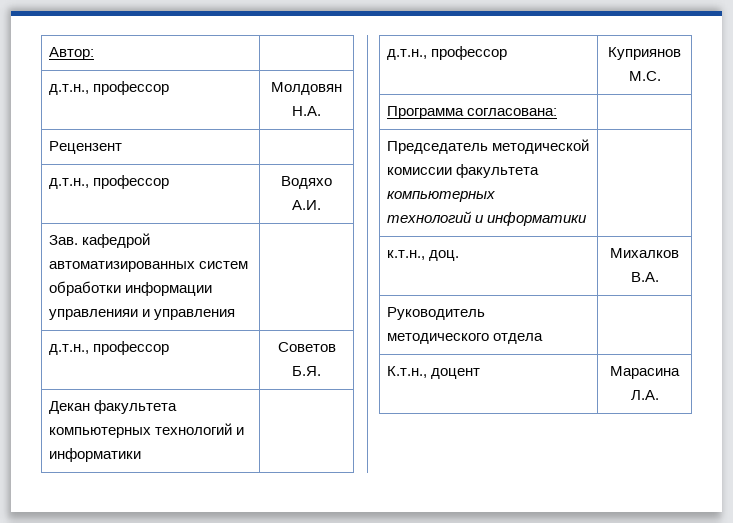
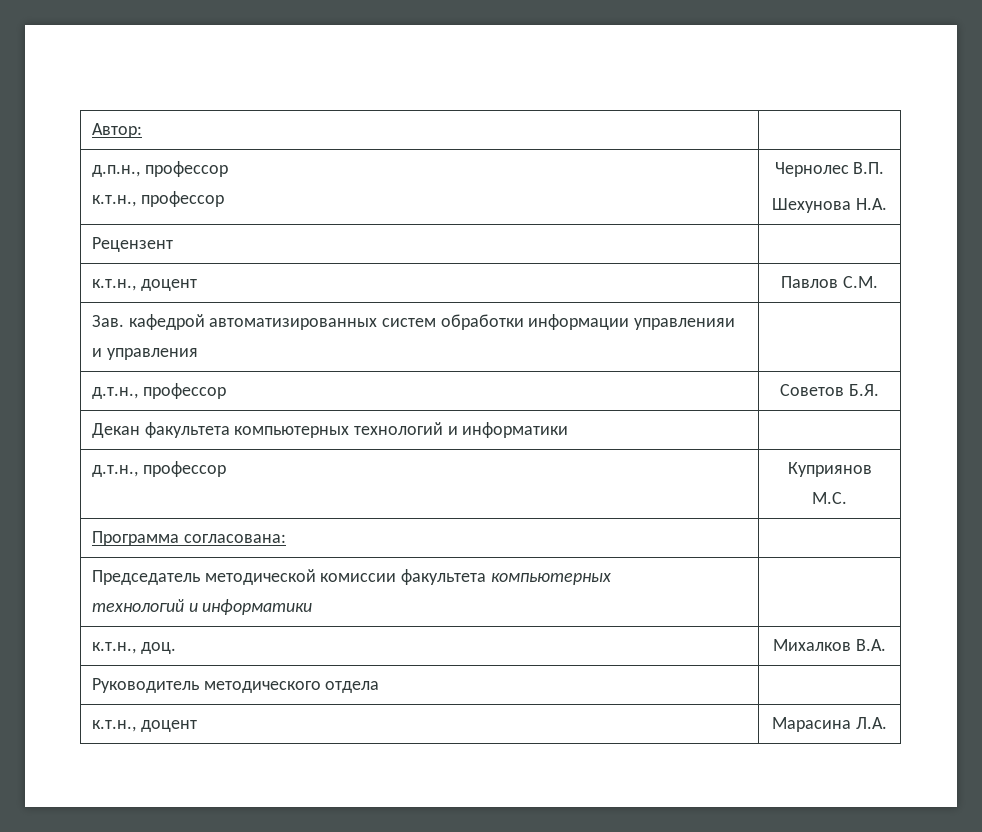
- д.т.н., профессор | Молдовян Н.А.
+ д.п.н., профессор
+ к.т.н., профессор | Чернолес В.П.
+ Шехунова Н.А.
  Рецензент |
- д.т.н., профессор | Водяхо А.И.
+ к.т.н., доцент | Павлов С.М.
- К.т.н., доцент | Марасина Л.А.
+ к.т.н., доцент | Марасина Л.А.

